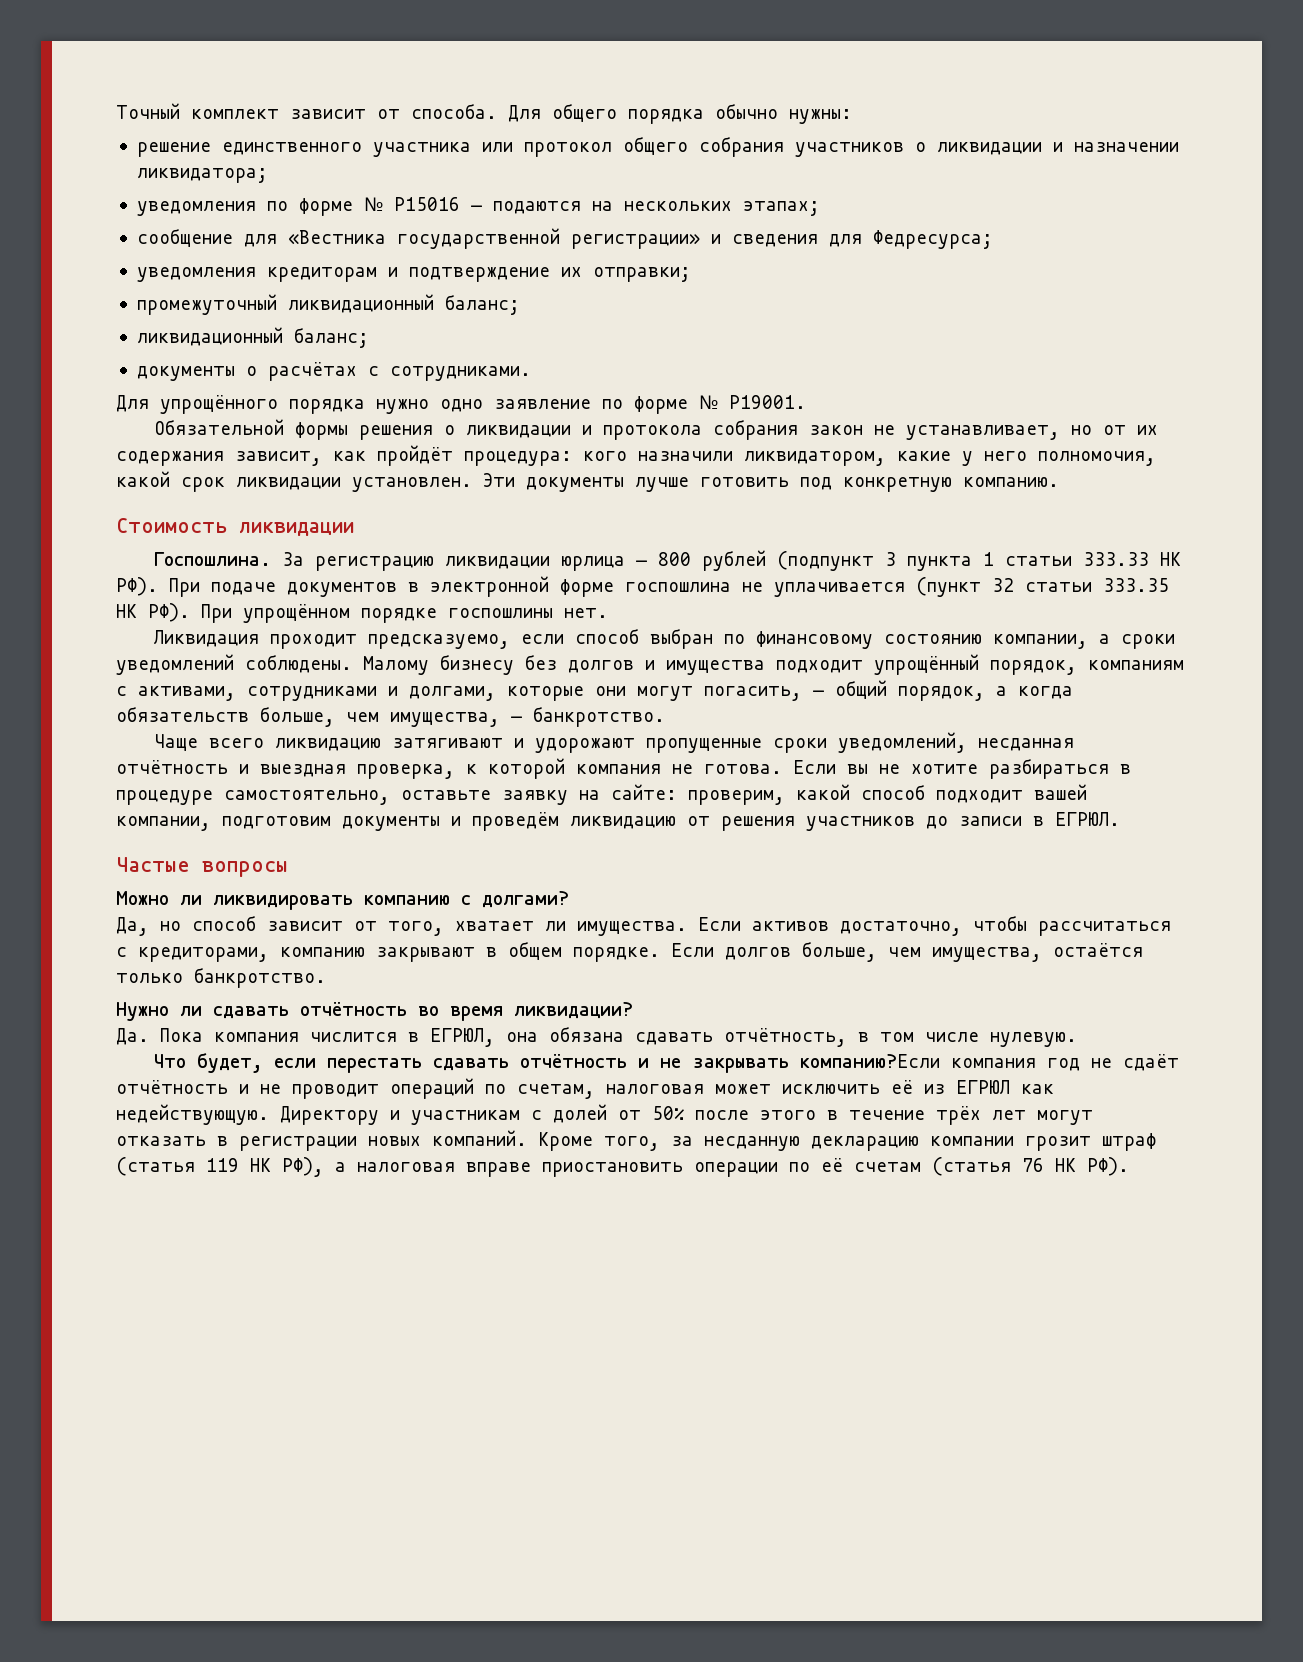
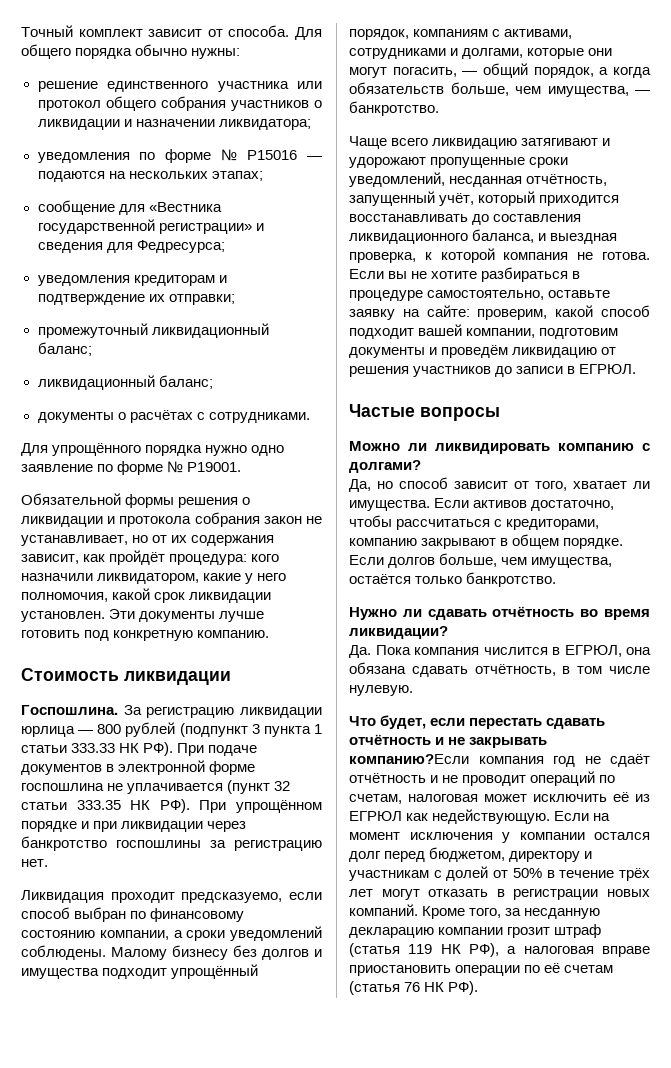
- За регистрацию ликвидации юрлица — 800 рублей (подпункт 3 пункта 1 статьи 333.33 НК РФ). При подаче документов в электронной форме госпошлина не уплачивается (пункт 32 статьи 333.35 НК РФ). При упрощённом порядке госпошлины нет.
+ За регистрацию ликвидации юрлица — 800 рублей (подпункт 3 пункта 1 статьи 333.33 НК РФ). При подаче документов в электронной форме госпошлина не уплачивается (пункт 32 статьи 333.35 НК РФ). При упрощённом порядке и при ликвидации через банкротство госпошлины за регистрацию нет.
- Чаще всего ликвидацию затягивают и удорожают пропущенные сроки уведомлений, несданная отчётность и выездная проверка, к которой компания не готова.
+ Чаще всего ликвидацию затягивают и удорожают пропущенные сроки уведомлений, несданная отчётность, запущенный учёт, который приходится восстанавливать до составления ликвидационного баланса, и выездная проверка, к которой компания не готова.
- Директору и участникам с долей от 50% после этого в течение трёх лет могут отказать в регистрации новых компаний.
+ Если на момент исключения у компании остался долг перед бюджетом, директору и участникам с долей от 50% в течение трёх лет могут отказать в регистрации новых компаний.

